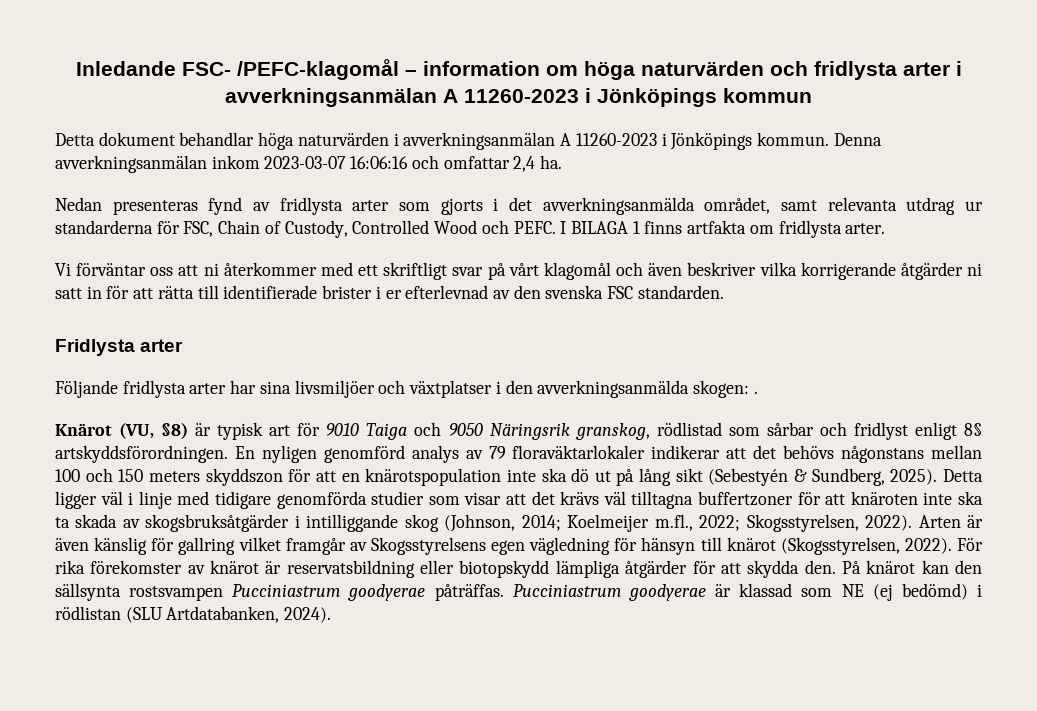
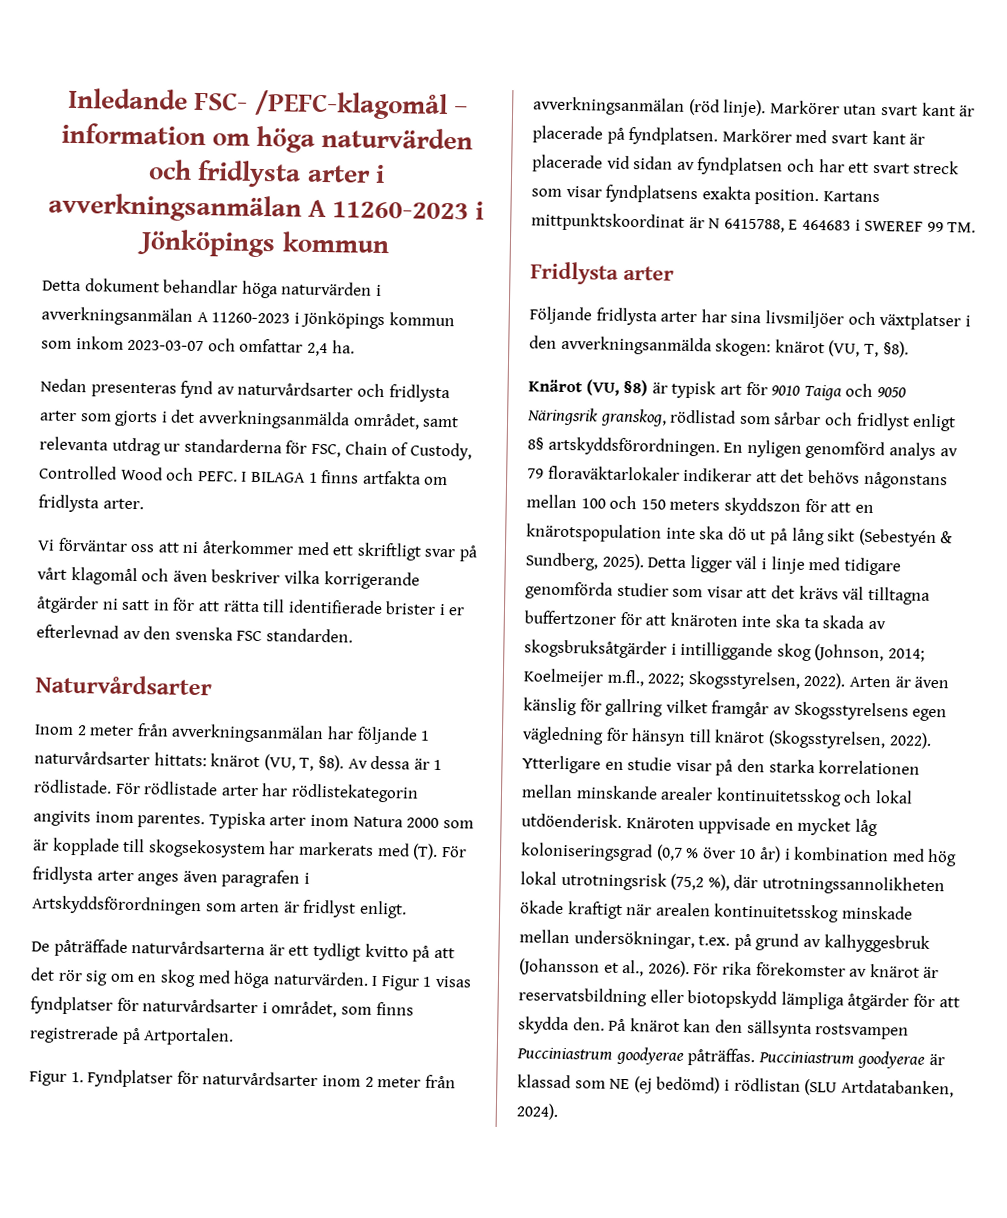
- Detta dokument behandlar höga naturvärden i avverkningsanmälan A 11260-2023 i Jönköpings kommun. Denna avverkningsanmälan inkom 2023-03-07 16:06:16 och omfattar 2,4 ha.
+ Detta dokument behandlar höga naturvärden i avverkningsanmälan A 11260-2023 i Jönköpings kommun som inkom 2023-03-07 och omfattar 2,4 ha.
- Nedan presenteras fynd av fridlysta arter som gjorts i det avverkningsanmälda området, samt relevanta utdrag ur standarderna för FSC, Chain of Custody, Controlled Wood och PEFC.
+ Nedan presenteras fynd av naturvårdsarter och fridlysta arter som gjorts i det avverkningsanmälda området, samt relevanta utdrag ur standarderna för FSC, Chain of Custody, Controlled Wood och PEFC.
+ Naturvårdsarter
+ Inom 2 meter från avverkningsanmälan har följande 1 naturvårdsarter hittats: knärot (VU, T, §8). Av dessa är 1 rödlistade. För rödlistade arter har rödlistekategorin angivits inom parentes. Typiska arter inom Natura 2000 som är kopplade till skogsekosystem har markerats med (T). För fridlysta arter anges även paragrafen i Artskyddsförordningen som arten är fridlyst enligt.
+ De påträffade naturvårdsarterna är ett tydligt kvitto på att det rör sig om en skog med höga naturvärden. I Figur 1 visas fyndplatser för naturvårdsarter i området, som finns registrerade på Artportalen.
+ Figur 1. Fyndplatser för naturvårdsarter inom 2 meter från avverkningsanmälan (röd linje). Markörer utan svart kant är placerade på fyndplatsen. Markörer med svart kant är placerade vid sidan av fyndplatsen och har ett svart streck som visar fyndplatsens exakta position. Kartans mittpunktskoordinat är N 6415788, E 464683 i SWEREF 99 TM.
- Följande fridlysta arter har sina livsmiljöer och växtplatser i den avverkningsanmälda skogen: .
+ Följande fridlysta arter har sina livsmiljöer och växtplatser i den avverkningsanmälda skogen: knärot (VU, T, §8).
+ Ytterligare en studie visar på den starka korrelationen mellan minskande arealer kontinuitetsskog och lokal utdöenderisk. Knäroten uppvisade en mycket låg koloniseringsgrad (0,7 % över 10 år) i kombination med hög lokal utrotningsrisk (75,2 %), där utrotningssannolikheten ökade kraftigt när arealen kontinuitetsskog minskade mellan undersökningar, t.ex. på grund av kalhyggesbruk (Johansson et al., 2026).

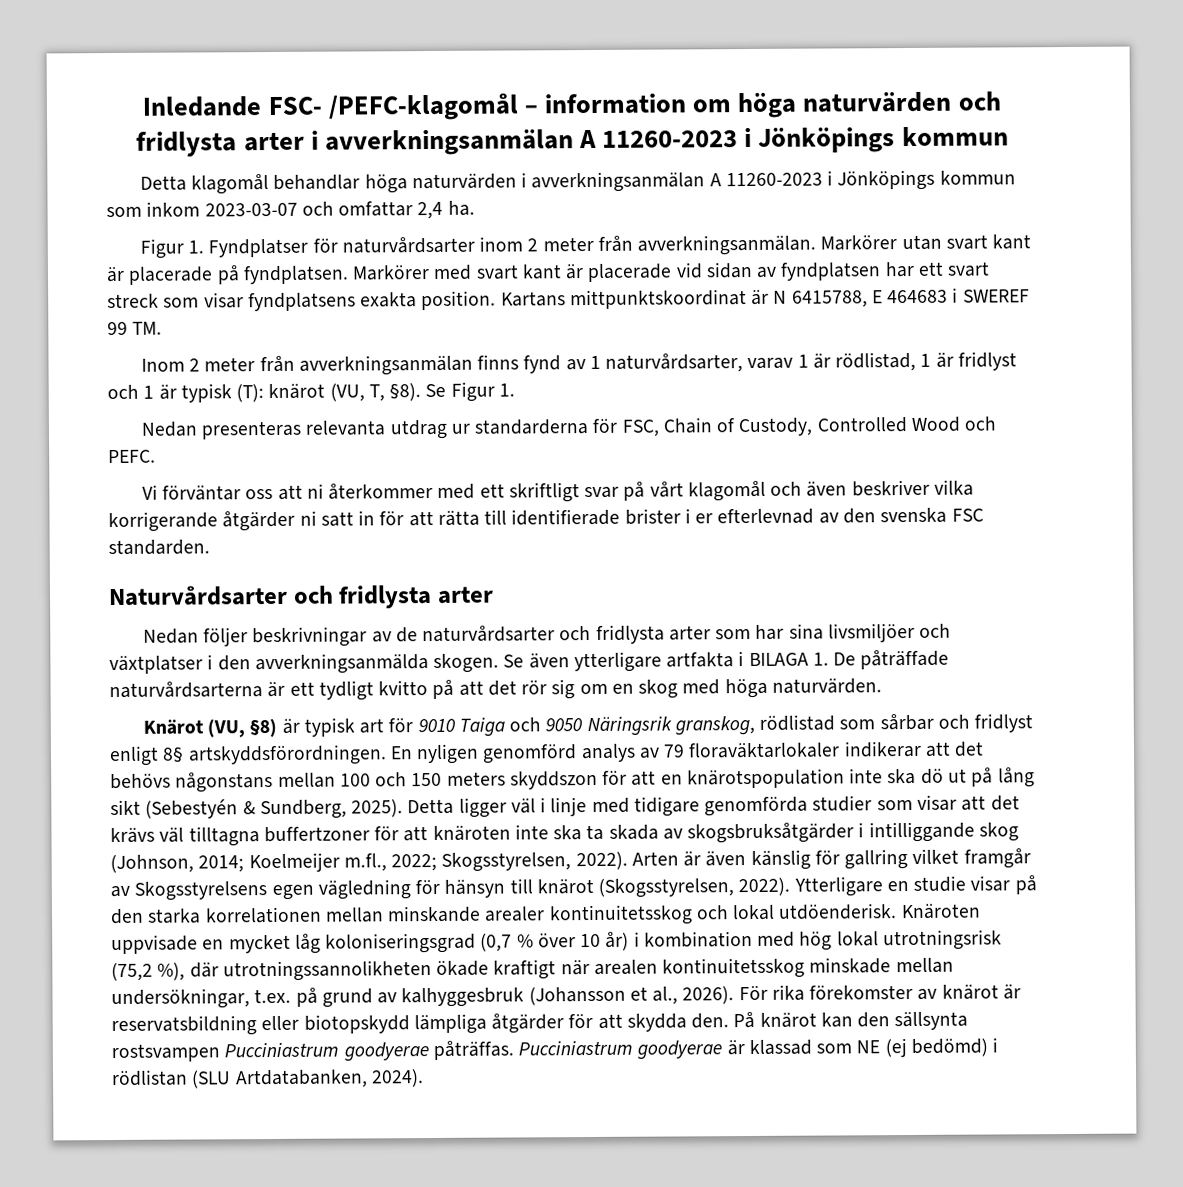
- Detta dokument behandlar höga naturvärden i avverkningsanmälan A 11260-2023 i Jönköpings kommun som inkom 2023-03-07 och omfattar 2,4 ha.
+ Detta klagomål behandlar höga naturvärden i avverkningsanmälan A 11260-2023 i Jönköpings kommun som inkom 2023-03-07 och omfattar 2,4 ha.
- Nedan presenteras fynd av naturvårdsarter och fridlysta arter som gjorts i det avverkningsanmälda området, samt relevanta utdrag ur standarderna för FSC, Chain of Custody, Controlled Wood och PEFC. I BILAGA 1 finns artfakta om fridlysta arter.
+ Figur 1. Fyndplatser för naturvårdsarter inom 2 meter från avverkningsanmälan. Markörer utan svart kant är placerade på fyndplatsen. Markörer med svart kant är placerade vid sidan av fyndplatsen har ett svart streck som visar fyndplatsens exakta position. Kartans mittpunktskoordinat är N 6415788, E 464683 i SWEREF 99 TM.
+ Inom 2 meter från avverkningsanmälan finns fynd av 1 naturvårdsarter, varav 1 är rödlistad, 1 är fridlyst och 1 är typisk (T): knärot (VU, T, §8). Se Figur 1.
+ Nedan presenteras relevanta utdrag ur standarderna för FSC, Chain of Custody, Controlled Wood och PEFC.
- Naturvårdsarter
- Inom 2 meter från avverkningsanmälan har följande 1 naturvårdsarter hittats: knärot (VU, T, §8). Av dessa är 1 rödlistade. För rödlistade arter har rödlistekategorin angivits inom parentes. Typiska arter inom Natura 2000 som är kopplade till skogsekosystem har markerats med (T). För fridlysta arter anges även paragrafen i Artskyddsförordningen som arten är fridlyst enligt.
- De påträffade naturvårdsarterna är ett tydligt kvitto på att det rör sig om en skog med höga naturvärden. I Figur 1 visas fyndplatser för naturvårdsarter i området, som finns registrerade på Artportalen.
- Figur 1. Fyndplatser för naturvårdsarter inom 2 meter från avverkningsanmälan (röd linje). Markörer utan svart kant är placerade på fyndplatsen. Markörer med svart kant är placerade vid sidan av fyndplatsen och har ett svart streck som visar fyndplatsens exakta position. Kartans mittpunktskoordinat är N 6415788, E 464683 i SWEREF 99 TM.
- Fridlysta arter
- Följande fridlysta arter har sina livsmiljöer och växtplatser i den avverkningsanmälda skogen: knärot (VU, T, §8).
+ Naturvårdsarter och fridlysta arter
+ Nedan följer beskrivningar av de naturvårdsarter och fridlysta arter som har sina livsmiljöer och växtplatser i den avverkningsanmälda skogen. Se även ytterligare artfakta i BILAGA 1. De påträffade naturvårdsarterna är ett tydligt kvitto på att det rör sig om en skog med höga naturvärden.

